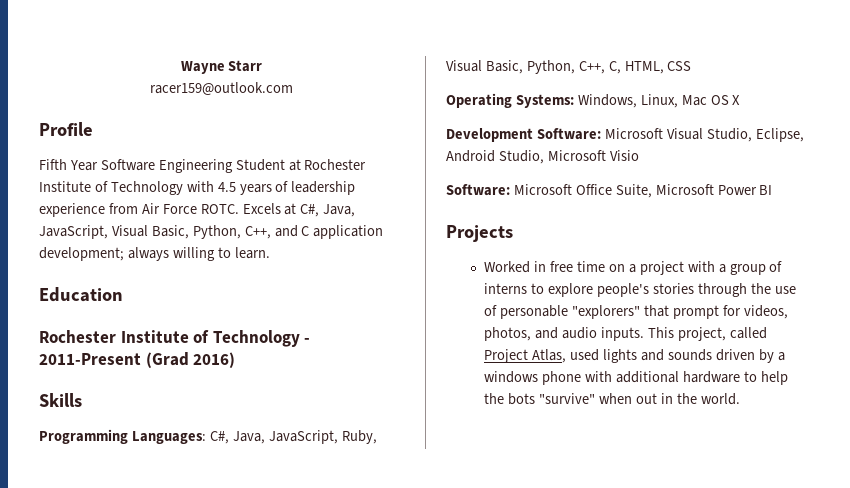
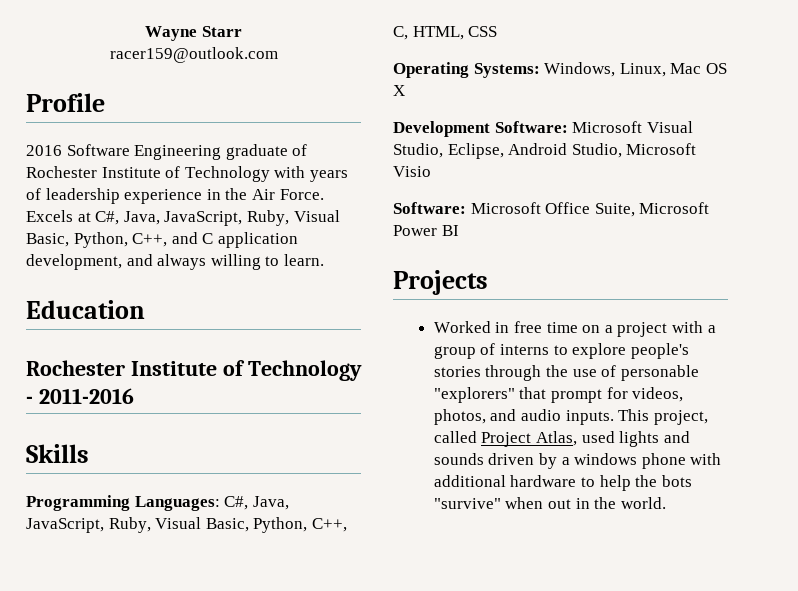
- Fifth Year Software Engineering Student at Rochester Institute of Technology with 4.5 years of leadership experience from Air Force ROTC.
+ 2016 Software Engineering graduate of Rochester Institute of Technology with years of leadership experience in the Air Force.
- Excels at C#, Java, JavaScript, Visual Basic, Python, C++, and C application development; always willing to learn.
+ Excels at C#, Java, JavaScript, Ruby, Visual Basic, Python, C++, and C application development, and always willing to learn.
- Rochester Institute of Technology - 2011-Present (Grad 2016)
+ Rochester Institute of Technology - 2011-2016

